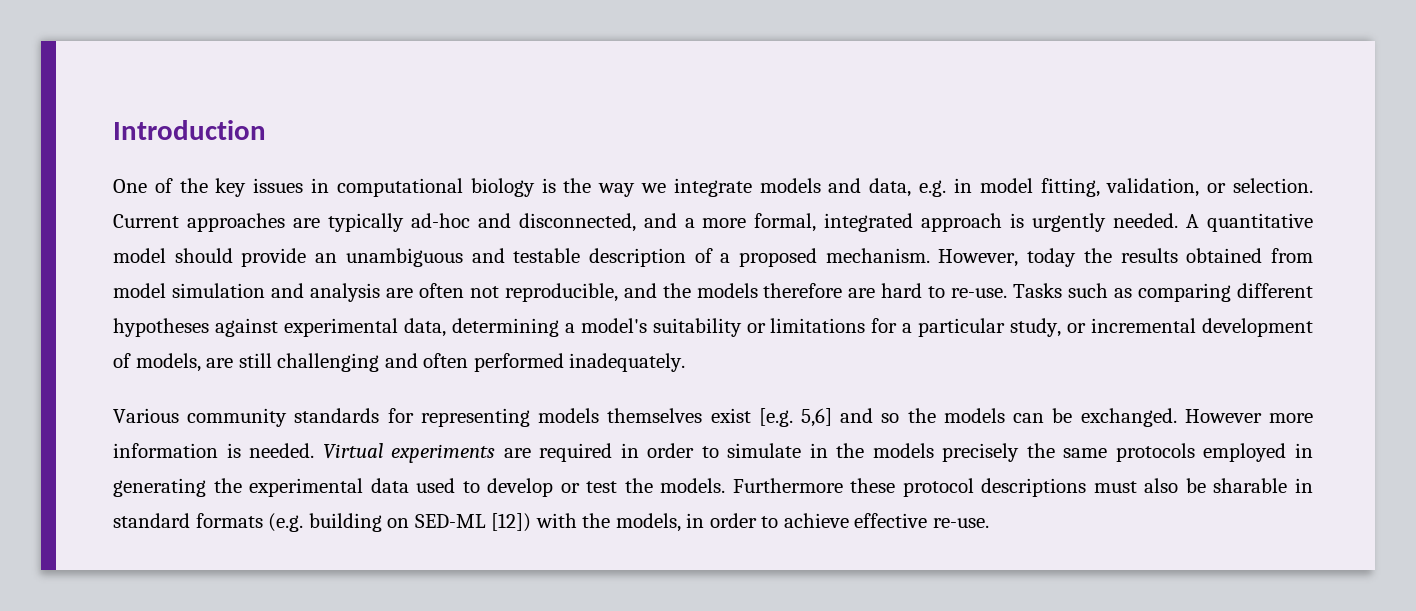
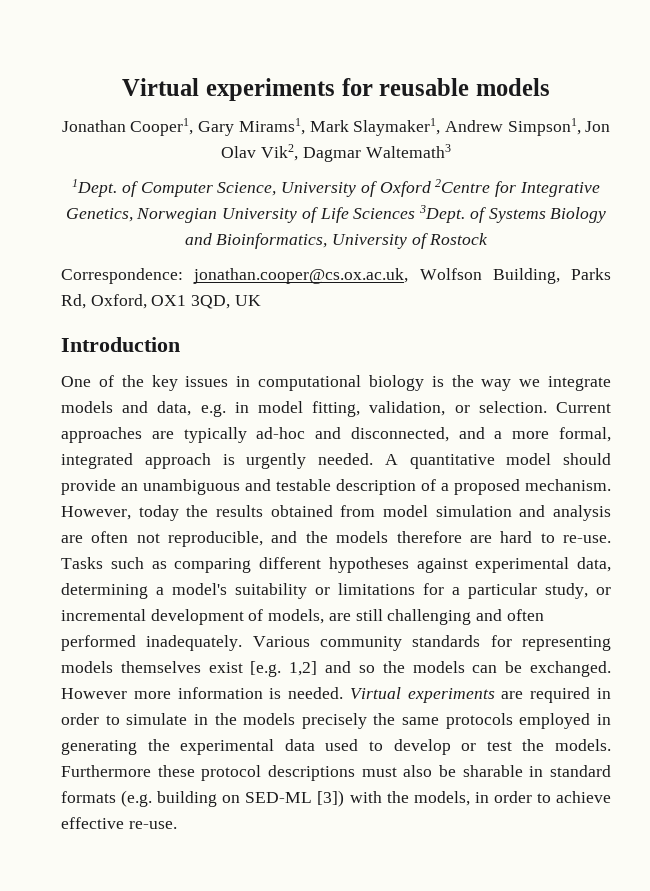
+ Virtual experiments for reusable models
+ Jonathan Cooper1, Gary Mirams1, Mark Slaymaker1, Andrew Simpson1, Jon Olav Vik2, Dagmar Waltemath3
+ 1Dept. of Computer Science, University of Oxford 2Centre for Integrative Genetics, Norwegian University of Life Sciences 3Dept. of Systems Biology and Bioinformatics, University of Rostock
+ Correspondence: jonathan.cooper@cs.ox.ac.uk, Wolfson Building, Parks Rd, Oxford, OX1 3QD, UK
- Tasks such as comparing different hypotheses against experimental data, determining a model's suitability or limitations for a particular study, or incremental development of models, are still challenging and often performed inadequately.
- Various community standards for representing models themselves exist [e.g. 5,6] and so the models can be exchanged.
+ Tasks such as comparing different hypotheses against experimental data, determining a model's suitability or limitations for a particular study, or incremental development of models, are still challenging and often performed inadequately. Various community standards for representing models themselves exist [e.g. 1,2] and so the models can be exchanged.
- Furthermore these protocol descriptions must also be sharable in standard formats (e.g. building on SED-ML [12]) with the models, in order to achieve effective re-use.
+ Furthermore these protocol descriptions must also be sharable in standard formats (e.g. building on SED-ML [3]) with the models, in order to achieve effective re-use.

